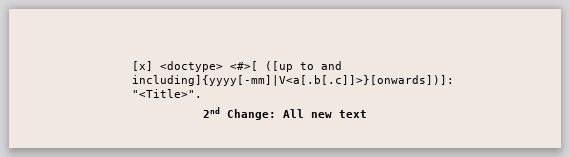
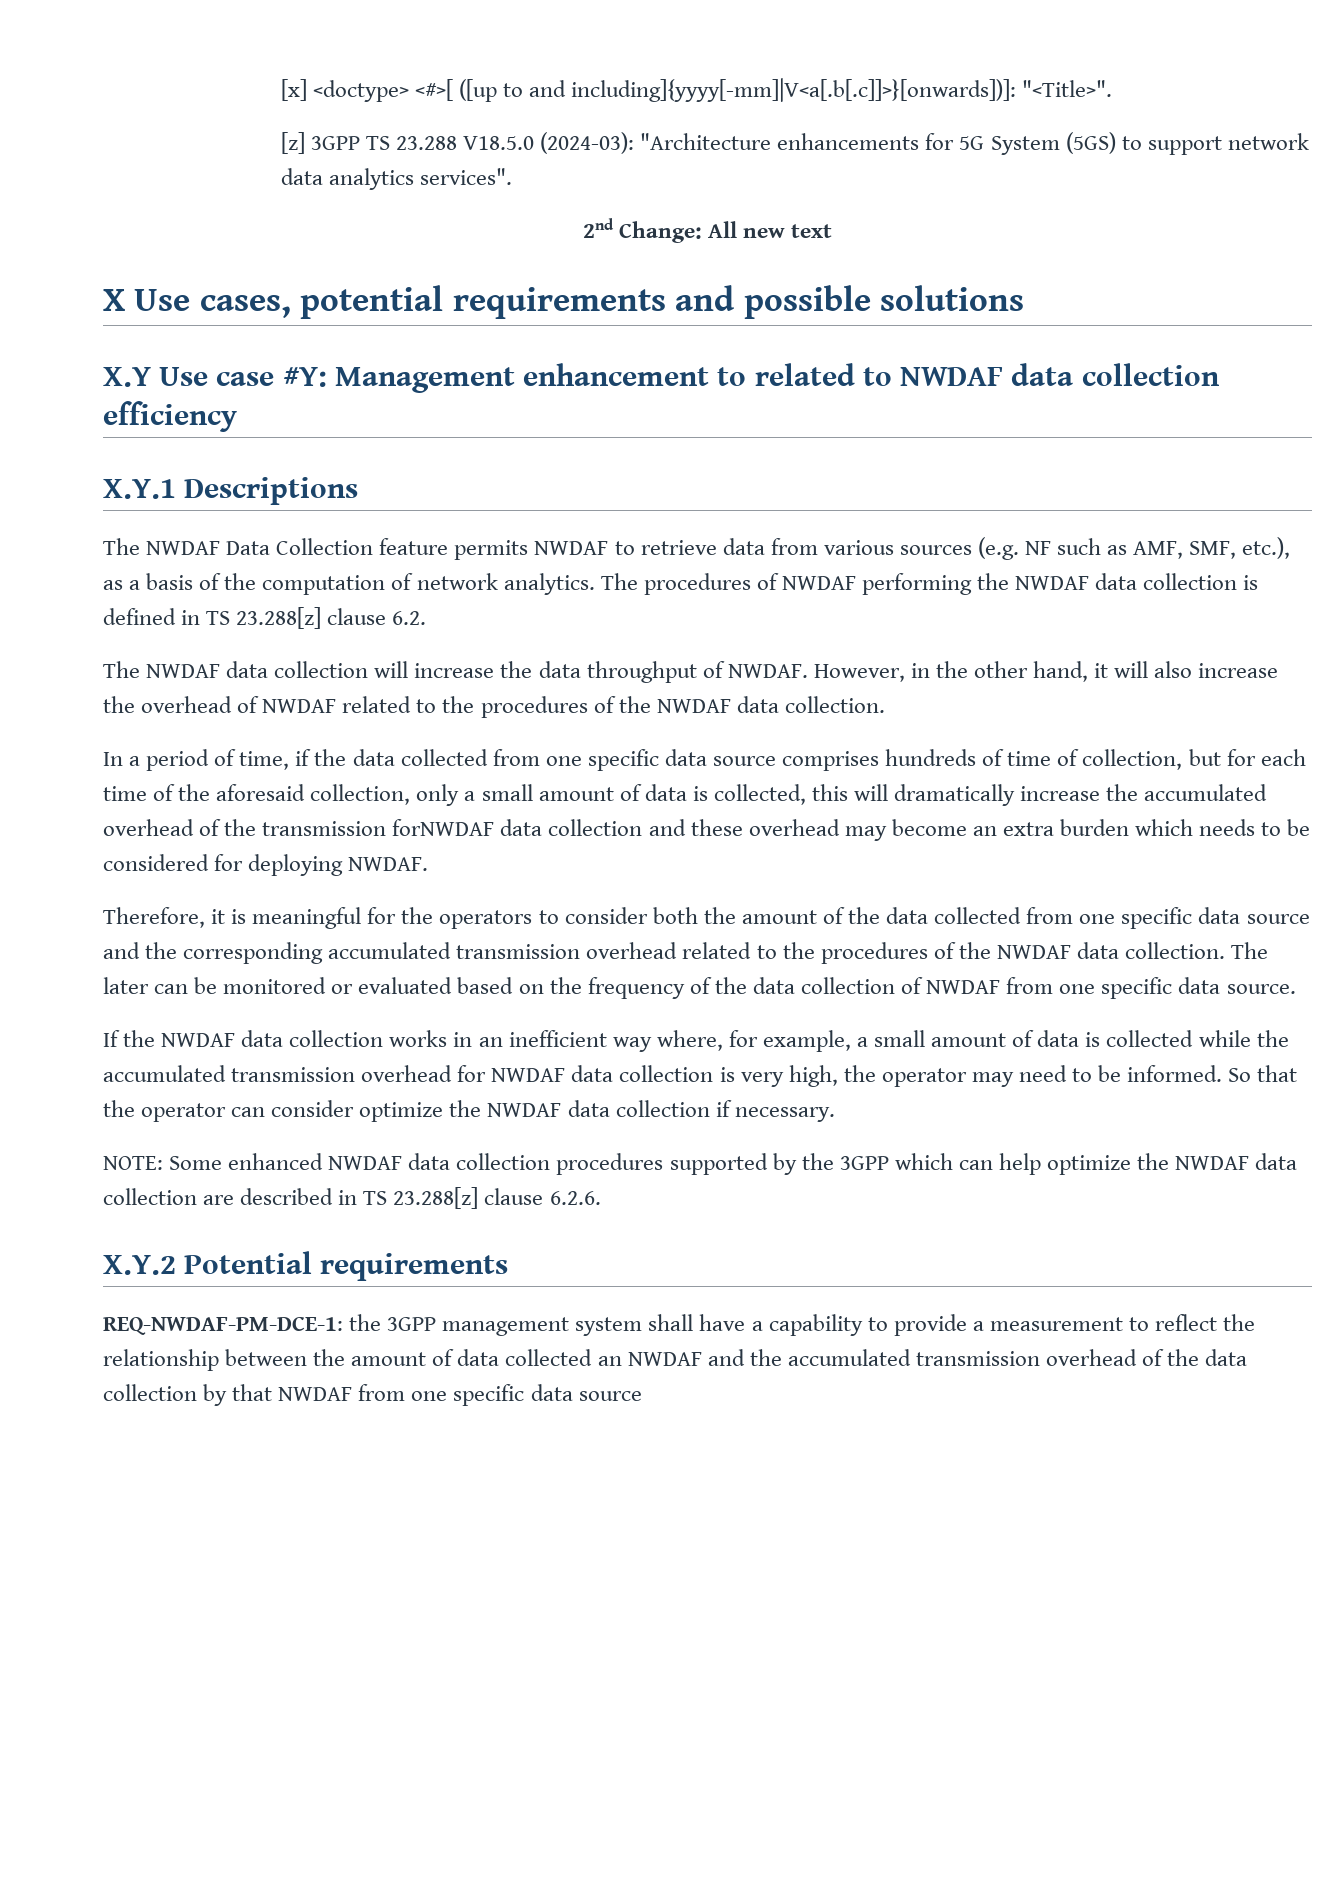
+ [z] 3GPP TS 23.288 V18.5.0 (2024-03): "Architecture enhancements for 5G System (5GS) to support network data analytics services".
+ X Use cases, potential requirements and possible solutions
+ X.Y Use case #Y: Management enhancement to related to NWDAF data collection efficiency
+ X.Y.1 Descriptions
+ The NWDAF Data Collection feature permits NWDAF to retrieve data from various sources (e.g. NF such as AMF, SMF, etc.), as a basis of the computation of network analytics. The procedures of NWDAF performing the NWDAF data collection is defined in TS 23.288[z] clause 6.2.
+ The NWDAF data collection will increase the data throughput of NWDAF. However, in the other hand, it will also increase the overhead of NWDAF related to the procedures of the NWDAF data collection.
+ In a period of time, if the data collected from one specific data source comprises hundreds of time of collection, but for each time of the aforesaid collection, only a small amount of data is collected, this will dramatically increase the accumulated overhead of the transmission forNWDAF data collection and these overhead may become an extra burden which needs to be considered for deploying NWDAF.
+ Therefore, it is meaningful for the operators to consider both the amount of the data collected from one specific data source and the corresponding accumulated transmission overhead related to the procedures of the NWDAF data collection. The later can be monitored or evaluated based on the frequency of the data collection of NWDAF from one specific data source.
+ If the NWDAF data collection works in an inefficient way where, for example, a small amount of data is collected while the accumulated transmission overhead for NWDAF data collection is very high, the operator may need to be informed. So that the operator can consider optimize the NWDAF data collection if necessary.
+ NOTE: Some enhanced NWDAF data collection procedures supported by the 3GPP which can help optimize the NWDAF data collection are described in TS 23.288[z] clause 6.2.6.
+ X.Y.2 Potential requirements
+ REQ-NWDAF-PM-DCE-1: the 3GPP management system shall have a capability to provide a measurement to reflect the relationship between the amount of data collected an NWDAF and the accumulated transmission overhead of the data collection by that NWDAF from one specific data source

